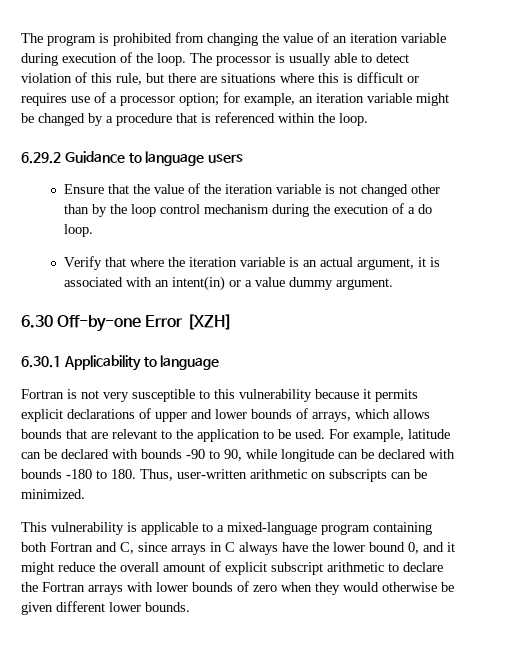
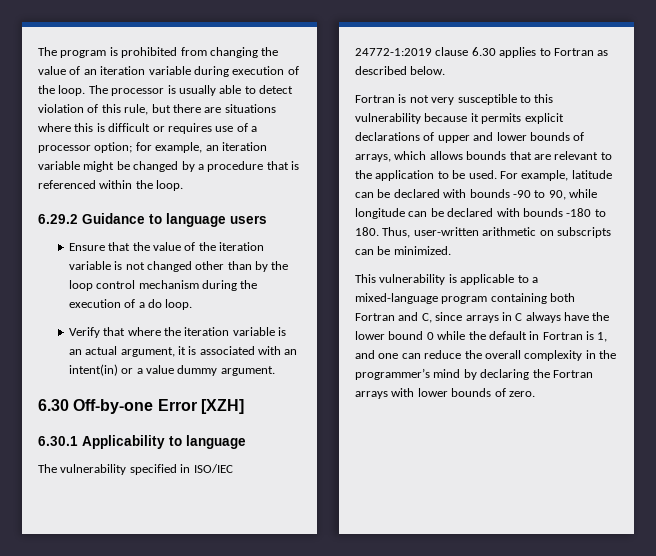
+ The vulnerability specified in ISO/IEC 24772-1:2019 clause 6.30 applies to Fortran as described below.
- This vulnerability is applicable to a mixed-language program containing both Fortran and C, since arrays in C always have the lower bound 0, and it might reduce the overall amount of explicit subscript arithmetic to declare the Fortran arrays with lower bounds of zero when they would otherwise be given different lower bounds.
+ This vulnerability is applicable to a mixed-language program containing both Fortran and C, since arrays in C always have the lower bound 0 while the default in Fortran is 1, and one can reduce the overall complexity in the programmer’s mind by declaring the Fortran arrays with lower bounds of zero.

